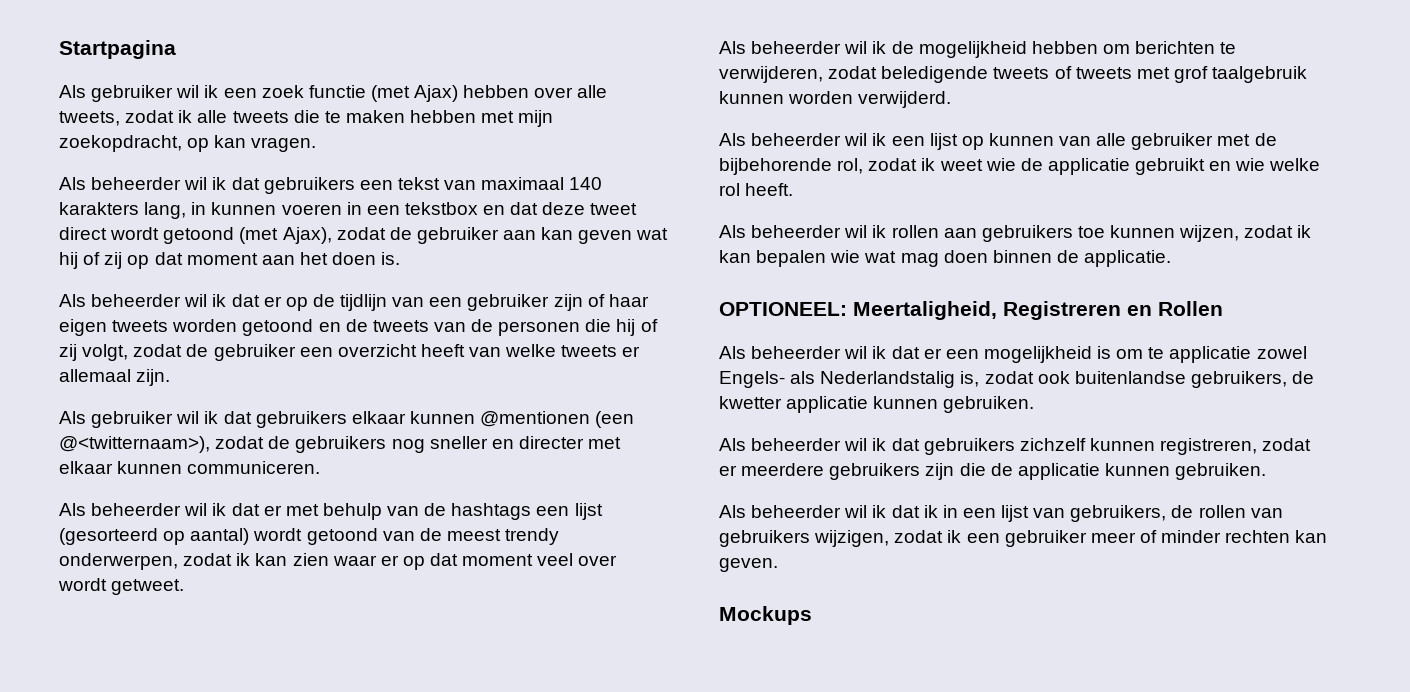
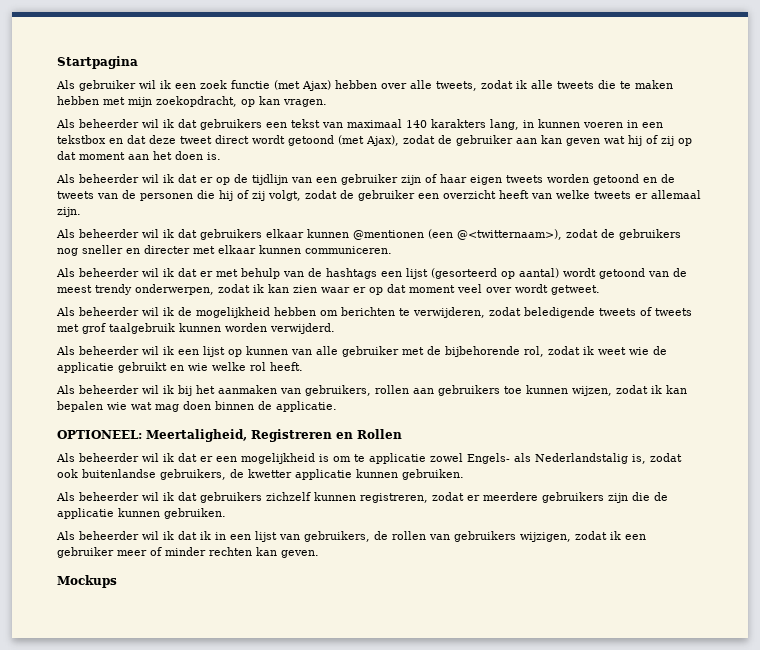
- Als gebruiker wil ik dat gebruikers elkaar kunnen @mentionen (een @<twitternaam>), zodat de gebruikers nog sneller en directer met elkaar kunnen communiceren.
+ Als beheerder wil ik dat gebruikers elkaar kunnen @mentionen (een @<twitternaam>), zodat de gebruikers nog sneller en directer met elkaar kunnen communiceren.
- Als beheerder wil ik rollen aan gebruikers toe kunnen wijzen, zodat ik kan bepalen wie wat mag doen binnen de applicatie.
+ Als beheerder wil ik bij het aanmaken van gebruikers, rollen aan gebruikers toe kunnen wijzen, zodat ik kan bepalen wie wat mag doen binnen de applicatie.

